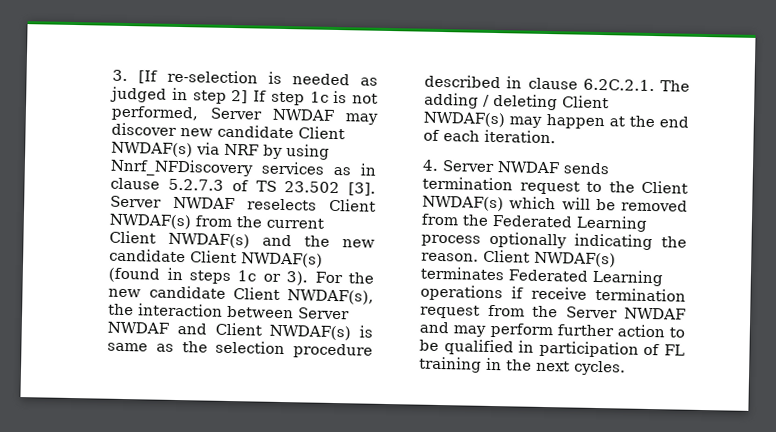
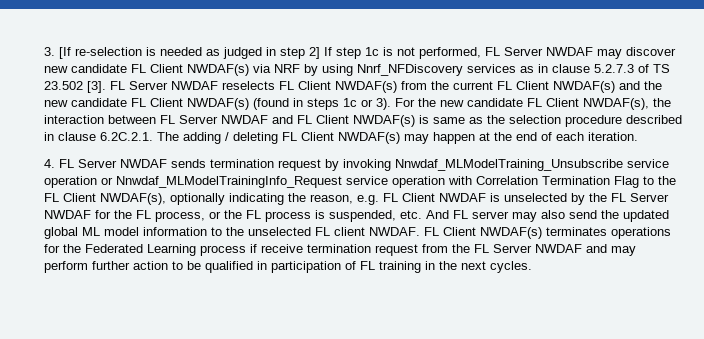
- 3. [If re-selection is needed as judged in step 2] If step 1c is not performed, Server NWDAF may discover new candidate Client NWDAF(s) via NRF by using Nnrf_NFDiscovery services as in clause 5.2.7.3 of TS 23.502 [3].
+ 3. [If re-selection is needed as judged in step 2] If step 1c is not performed, FL Server NWDAF may discover new candidate FL Client NWDAF(s) via NRF by using Nnrf_NFDiscovery services as in clause 5.2.7.3 of TS 23.502 [3].
- Server NWDAF reselects Client NWDAF(s) from the current Client NWDAF(s) and the new candidate Client NWDAF(s) (found in steps 1c or 3).
+ FL Server NWDAF reselects FL Client NWDAF(s) from the current FL Client NWDAF(s) and the new candidate FL Client NWDAF(s) (found in steps 1c or 3).
- For the new candidate Client NWDAF(s), the interaction between Server NWDAF and Client NWDAF(s) is same as the selection procedure described in clause 6.2C.2.1. The adding / deleting Client NWDAF(s) may happen at the end of each iteration.
+ For the new candidate FL Client NWDAF(s), the interaction between FL Server NWDAF and FL Client NWDAF(s) is same as the selection procedure described in clause 6.2C.2.1. The adding / deleting FL Client NWDAF(s) may happen at the end of each iteration.
- 4. Server NWDAF sends termination request to the Client NWDAF(s) which will be removed from the Federated Learning process optionally indicating the reason. Client NWDAF(s) terminates Federated Learning operations if receive termination request from the Server NWDAF and may perform further action to be qualified in participation of FL training in the next cycles.
+ 4. FL Server NWDAF sends termination request by invoking Nnwdaf_MLModelTraining_Unsubscribe service operation or Nnwdaf_MLModelTrainingInfo_Request service operation with Correlation Termination Flag to the FL Client NWDAF(s), optionally indicating the reason, e.g. FL Client NWDAF is unselected by the FL Server NWDAF for the FL process, or the FL process is suspended, etc. And FL server may also send the updated global ML model information to the unselected FL client NWDAF. FL Client NWDAF(s) terminates operations for the Federated Learning process if receive termination request from the FL Server NWDAF and may perform further action to be qualified in participation of FL training in the next cycles.

